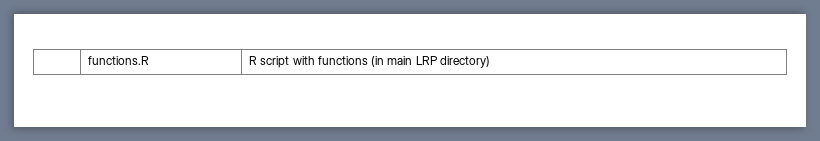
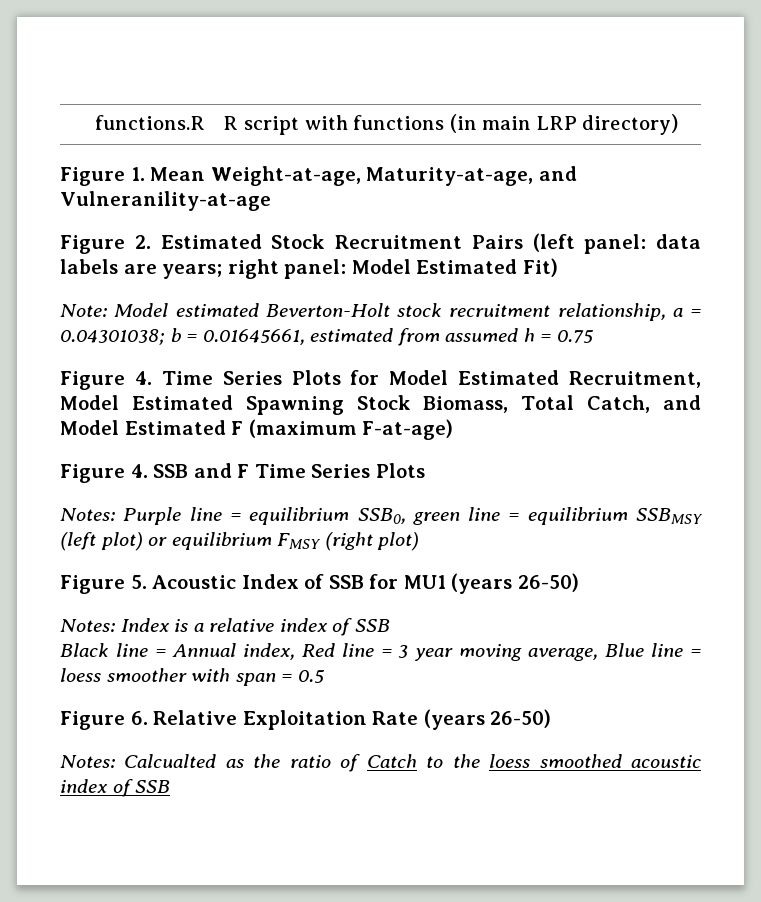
+ Figure 1. Mean Weight-at-age, Maturity-at-age, and Vulneranility-at-age
+ Figure 2. Estimated Stock Recruitment Pairs (left panel: data labels are years; right panel: Model Estimated Fit)
+ Note: Model estimated Beverton-Holt stock recruitment relationship, a = 0.04301038; b = 0.01645661, estimated from assumed h = 0.75
+ Figure 4. Time Series Plots for Model Estimated Recruitment, Model Estimated Spawning Stock Biomass, Total Catch, and Model Estimated F (maximum F-at-age)
+ Figure 4. SSB and F Time Series Plots
+ Notes: Purple line = equilibrium SSB0, green line = equilibrium SSBMSY (left plot) or equilibrium FMSY (right plot)
+ Figure 5. Acoustic Index of SSB for MU1 (years 26-50)
+ Notes: Index is a relative index of SSB
+ Black line = Annual index, Red line = 3 year moving average, Blue line = loess smoother with span = 0.5
+ Figure 6. Relative Exploitation Rate (years 26-50)
+ Notes: Calcualted as the ratio of Catch to the loess smoothed acoustic index of SSB

